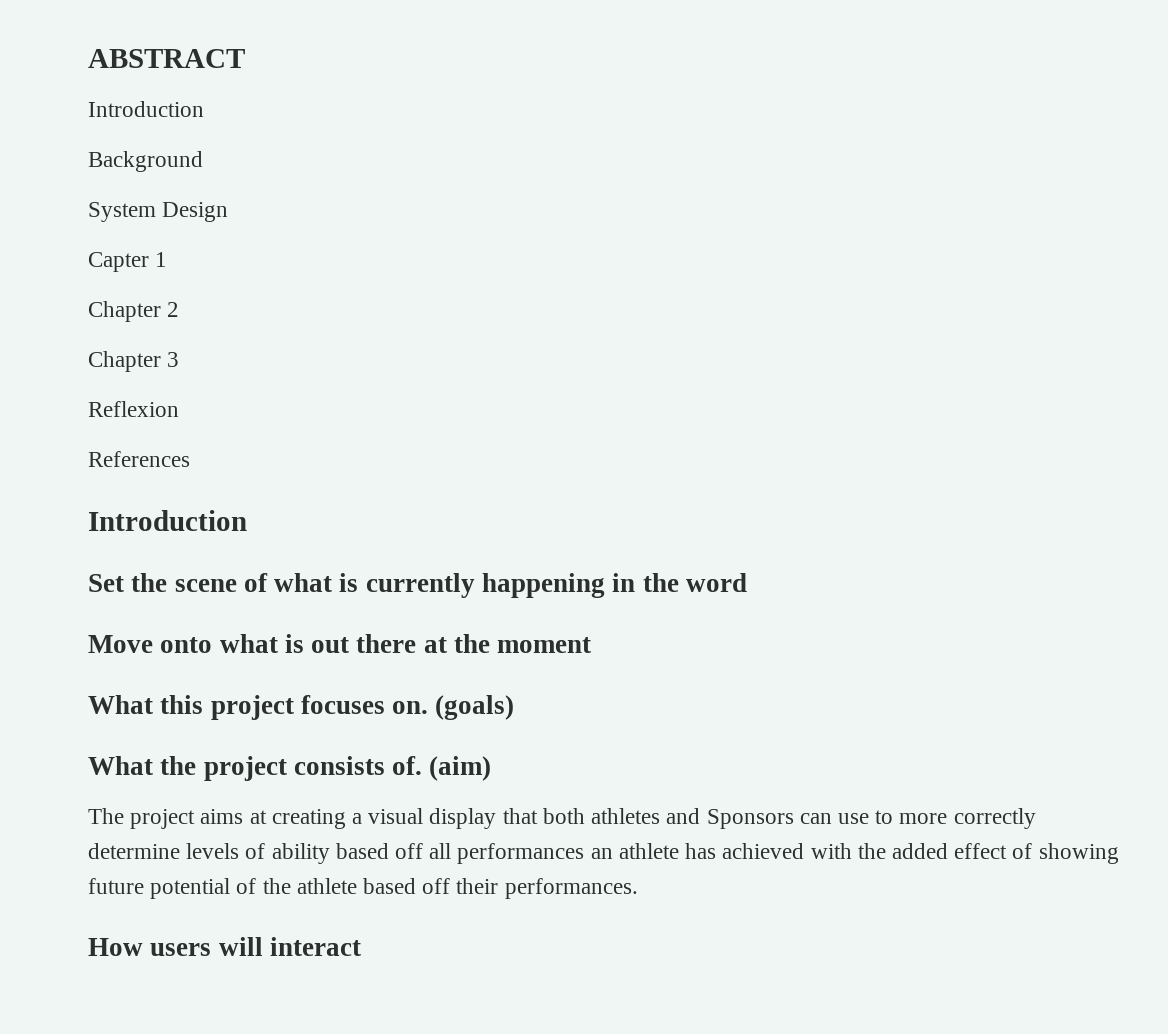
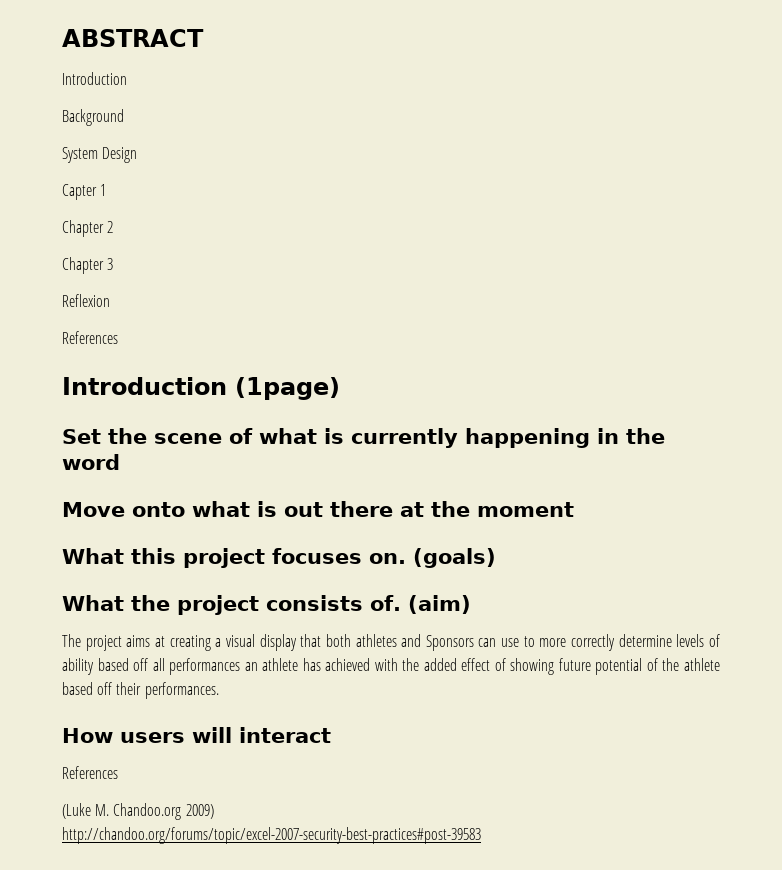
  Reflexion
  References
- Introduction
+ Introduction (1page)
  How users will interact
+ References
+ (Luke M. Chandoo.org 2009)
+ http://chandoo.org/forums/topic/excel-2007-security-best-practices#post-39583

